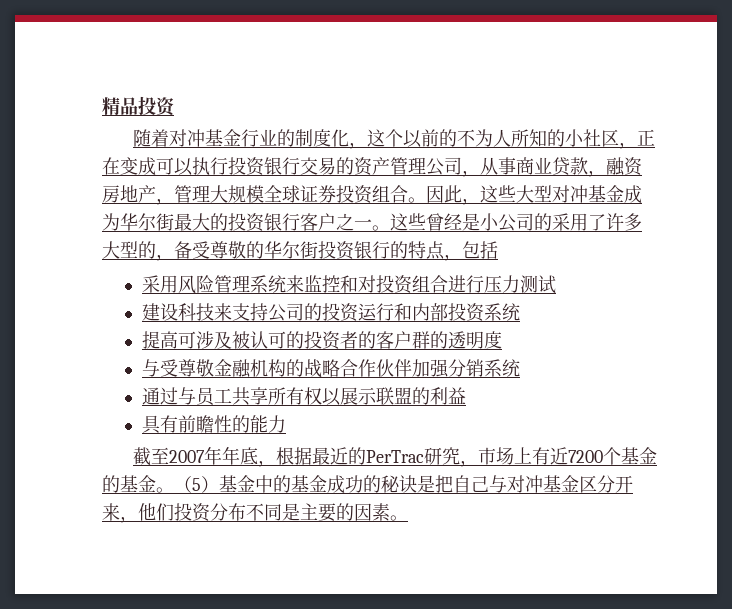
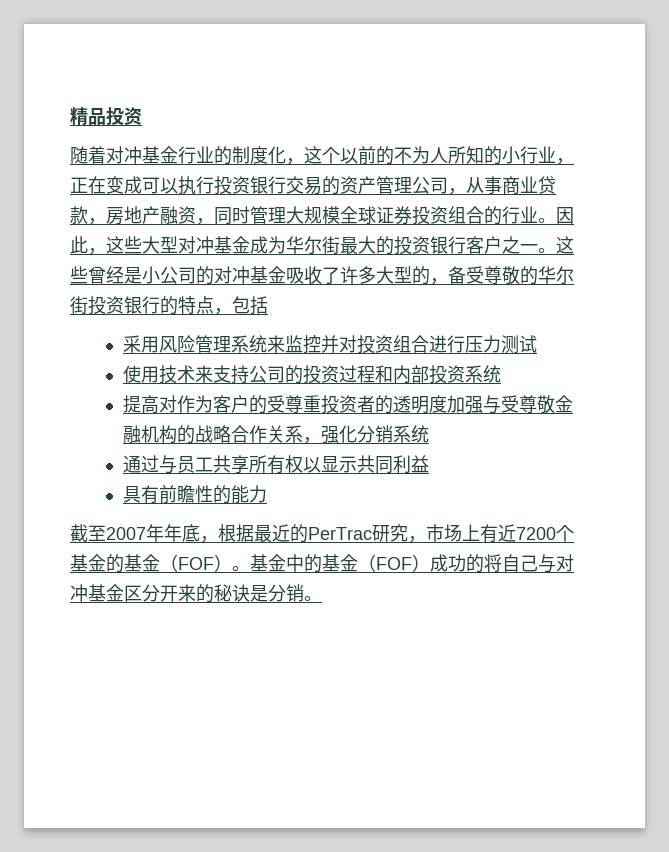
- 随着对冲基金行业的制度化，这个以前的不为人所知的小社区，正在变成可以执行投资银行交易的资产管理公司，从事商业贷款，融资房地产，管理大规模全球证券投资组合。
+ 随着对冲基金行业的制度化，这个以前的不为人所知的小行业，正在变成可以执行投资银行交易的资产管理公司，从事商业贷款，房地产融资，同时管理大规模全球证券投资组合的行业。
- 这些曾经是小公司的采用了许多大型的，备受尊敬的华尔街投资银行的特点，包括
+ 这些曾经是小公司的对冲基金吸收了许多大型的，备受尊敬的华尔街投资银行的特点，包括
- 采用风险管理系统来监控和对投资组合进行压力测试
+ 采用风险管理系统来监控并对投资组合进行压力测试
- 建设科技来支持公司的投资运行和内部投资系统
+ 使用技术来支持公司的投资过程和内部投资系统
- 提高可涉及被认可的投资者的客户群的透明度
- 与受尊敬金融机构的战略合作伙伴加强分销系统
+ 提高对作为客户的受尊重投资者的透明度加强与受尊敬金融机构的战略合作关系，强化分销系统
- 通过与员工共享所有权以展示联盟的利益
+ 通过与员工共享所有权以显示共同利益
- 截至2007年年底，根据最近的PerTrac研究，市场上有近7200个基金的基金。（5）基金中的基金成功的秘诀是把自己与对冲基金区分开来，他们投资分布不同是主要的因素。
+ 截至2007年年底，根据最近的PerTrac研究，市场上有近7200个基金的基金（FOF）。基金中的基金（FOF）成功的将自己与对冲基金区分开来的秘诀是分销。

